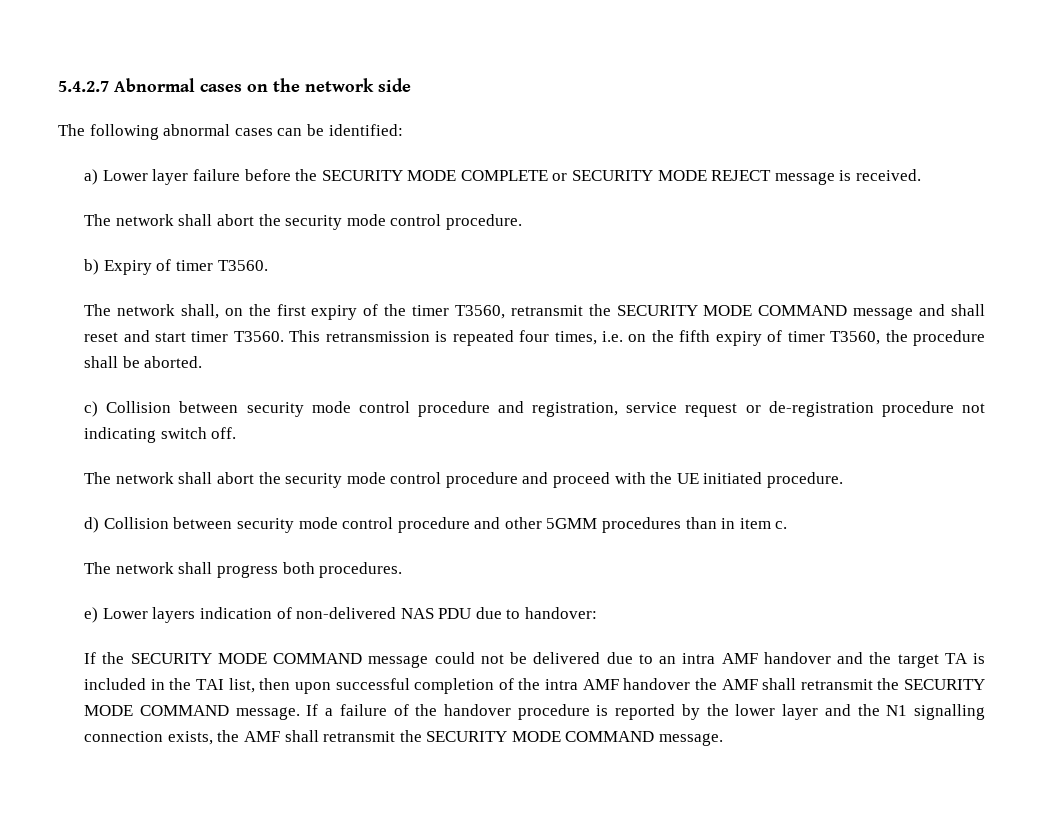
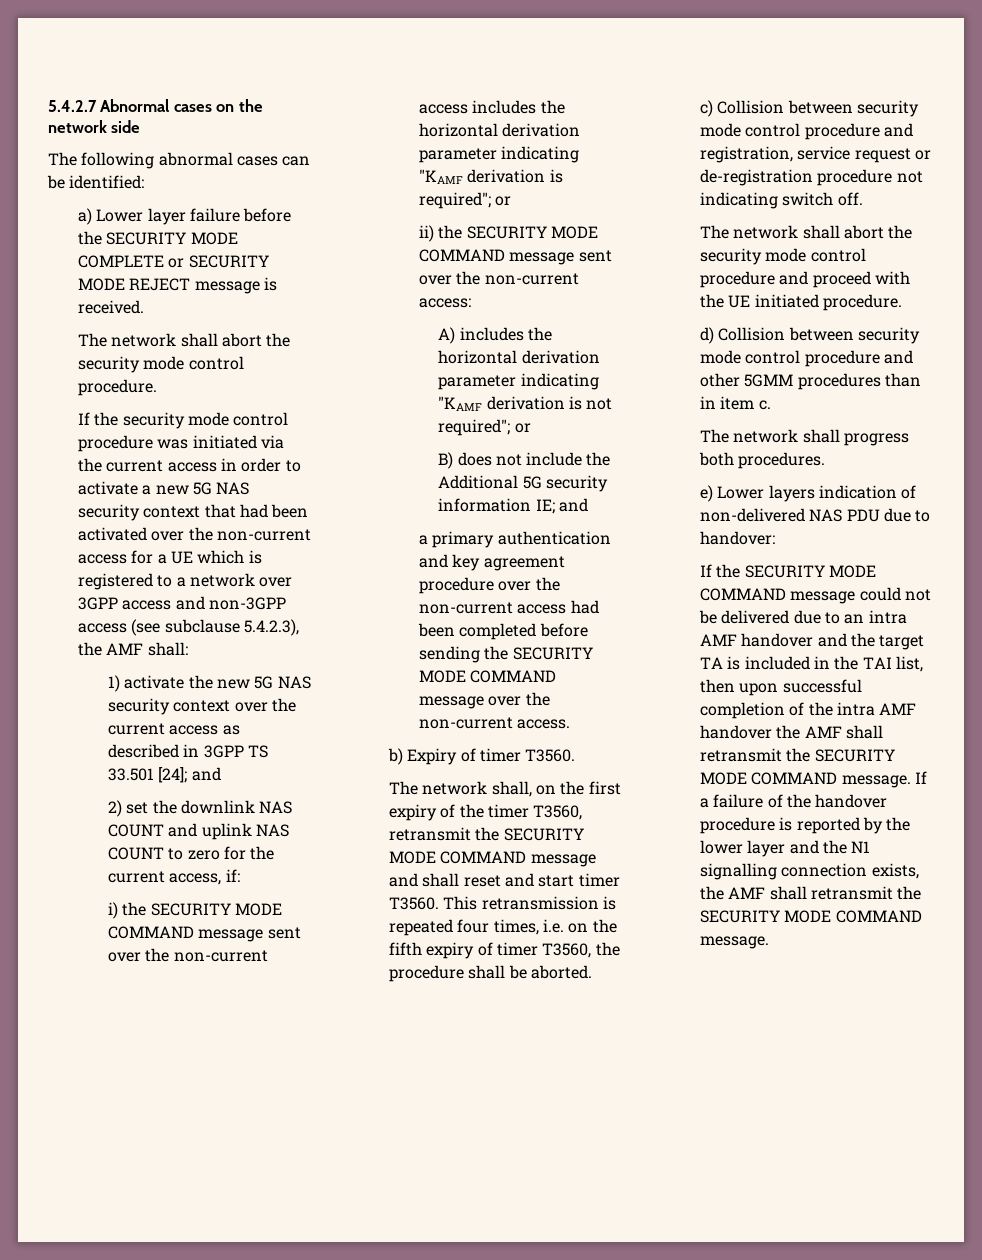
+ If the security mode control procedure was initiated via the current access in order to activate a new 5G NAS security context that had been activated over the non-current access for a UE which is registered to a network over 3GPP access and non-3GPP access (see subclause 5.4.2.3), the AMF shall:
+ 1) activate the new 5G NAS security context over the current access as described in 3GPP TS 33.501 [24]; and
+ 2) set the downlink NAS COUNT and uplink NAS COUNT to zero for the current access, if:
+ i) the SECURITY MODE COMMAND message sent over the non-current access includes the horizontal derivation parameter indicating "KAMF derivation is required"; or
+ ii) the SECURITY MODE COMMAND message sent over the non-current access:
+ A) includes the horizontal derivation parameter indicating "KAMF derivation is not required"; or
+ B) does not include the Additional 5G security information IE; and
+ a primary authentication and key agreement procedure over the non-current access had been completed before sending the SECURITY MODE COMMAND message over the non-current access.

